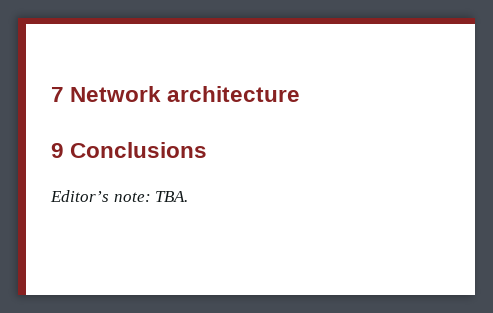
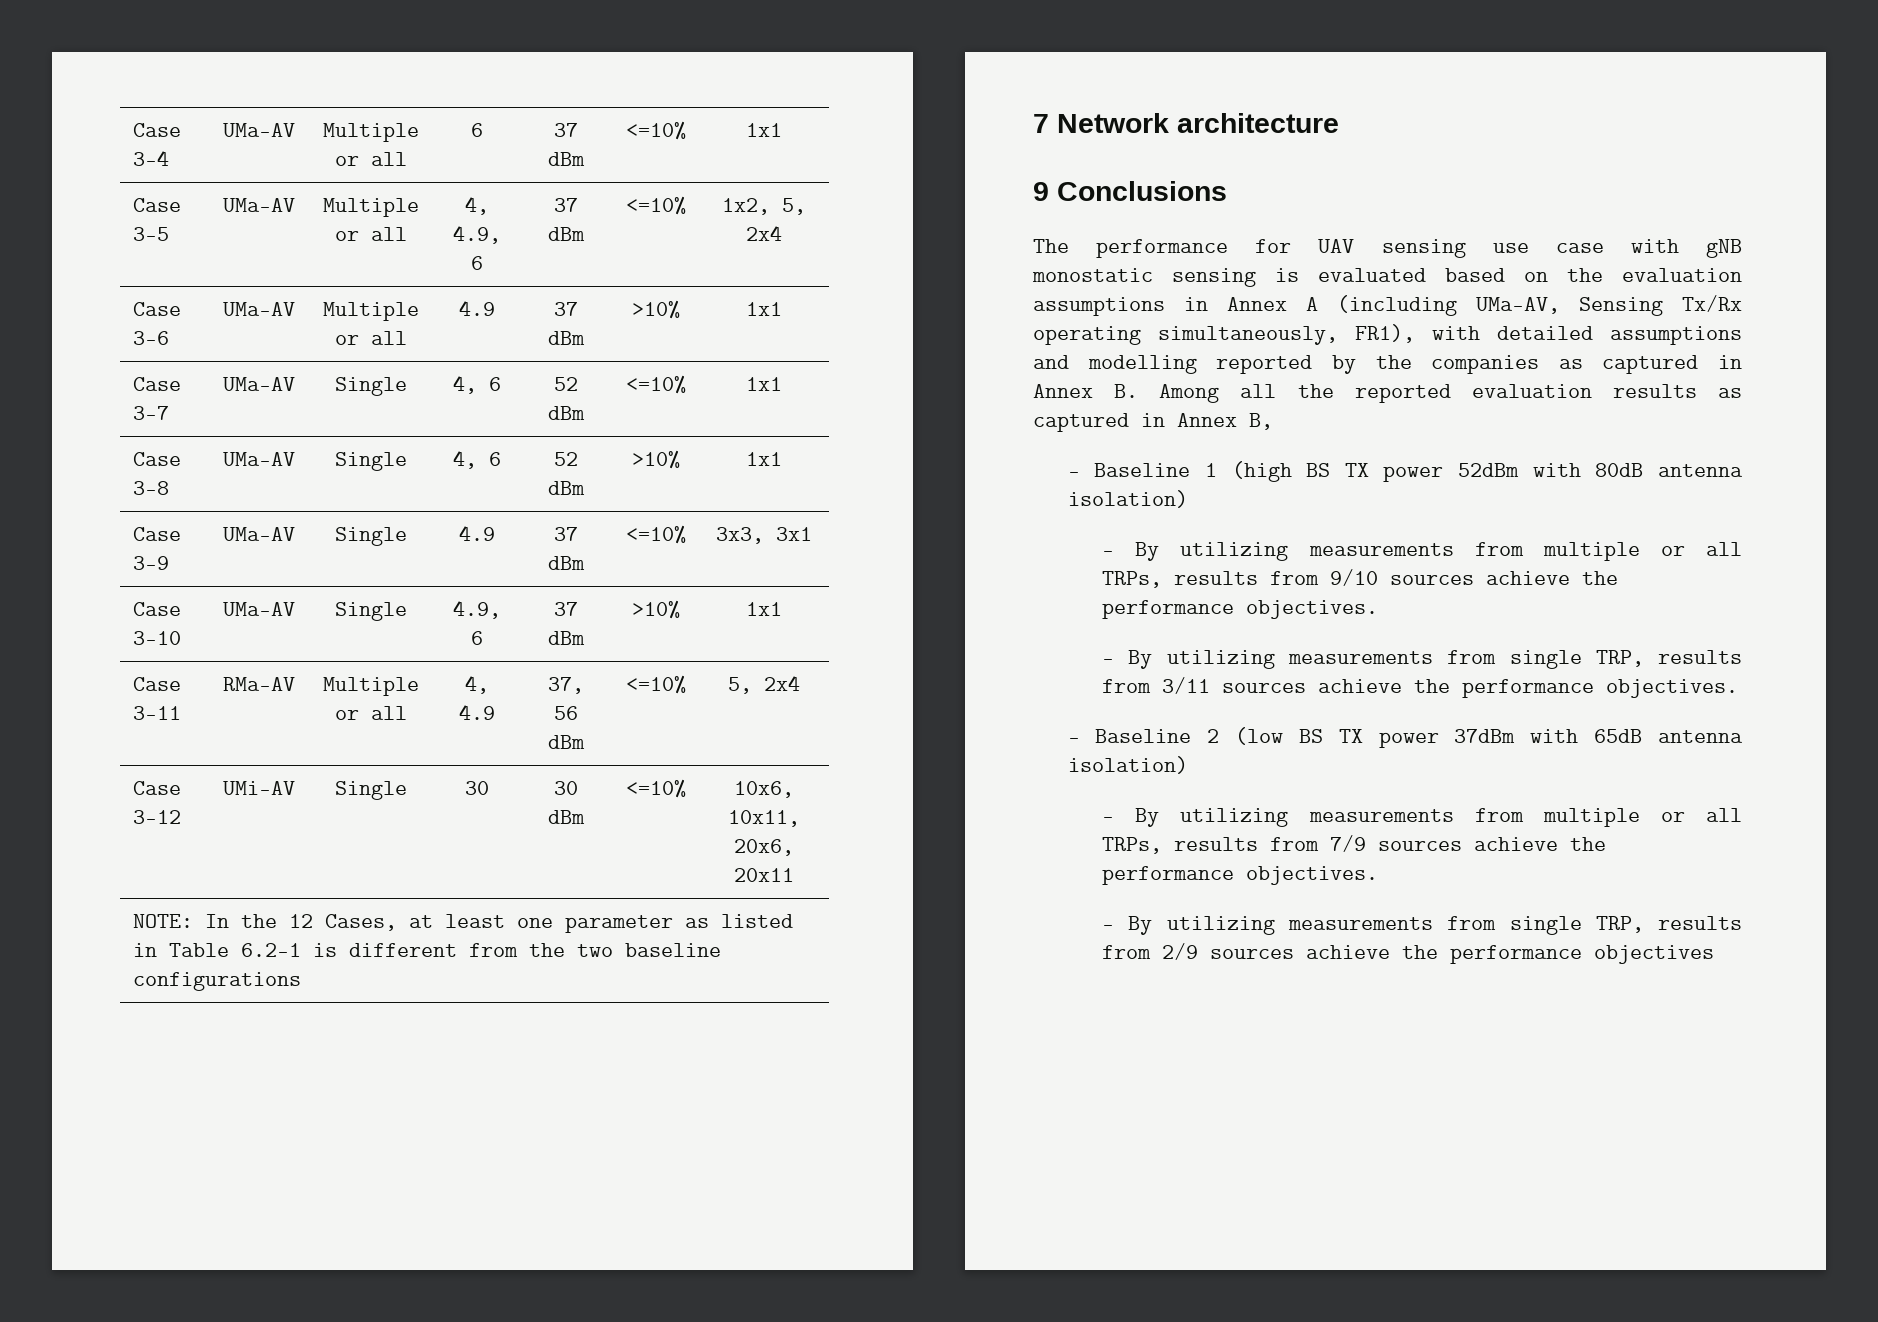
+ Case 3-4 | UMa-AV | Multiple or all | 6 | 37 dBm | <=10% | 1x1
+ Case 3-5 | UMa-AV | Multiple or all | 4, 4.9, 6 | 37 dBm | <=10% | 1x2, 5, 2x4
+ Case 3-6 | UMa-AV | Multiple or all | 4.9 | 37 dBm | >10% | 1x1
+ Case 3-7 | UMa-AV | Single | 4, 6 | 52 dBm | <=10% | 1x1
+ Case 3-8 | UMa-AV | Single | 4, 6 | 52 dBm | >10% | 1x1
+ Case 3-9 | UMa-AV | Single | 4.9 | 37 dBm | <=10% | 3x3, 3x1
+ Case 3-10 | UMa-AV | Single | 4.9, 6 | 37 dBm | >10% | 1x1
+ Case 3-11 | RMa-AV | Multiple or all | 4, 4.9 | 37, 56 dBm | <=10% | 5, 2x4
+ Case 3-12 | UMi-AV | Single | 30 | 30 dBm | <=10% | 10x6, 10x11, 20x6, 20x11
+ NOTE: In the 12 Cases, at least one parameter as listed in Table 6.2-1 is different from the two baseline configurations
- Editor’s note: TBA.
+ The performance for UAV sensing use case with gNB monostatic sensing is evaluated based on the evaluation assumptions in Annex A (including UMa-AV, Sensing Tx/Rx operating simultaneously, FR1), with detailed assumptions and modelling reported by the companies as captured in Annex B. Among all the reported evaluation results as captured in Annex B,
+ - Baseline 1 (high BS TX power 52dBm with 80dB antenna isolation)
+ - By utilizing measurements from multiple or all TRPs, results from 9/10 sources achieve the performance objectives.
+ - By utilizing measurements from single TRP, results from 3/11 sources achieve the performance objectives.
+ - Baseline 2 (low BS TX power 37dBm with 65dB antenna isolation)
+ - By utilizing measurements from multiple or all TRPs, results from 7/9 sources achieve the performance objectives.
+ - By utilizing measurements from single TRP, results from 2/9 sources achieve the performance objectives

